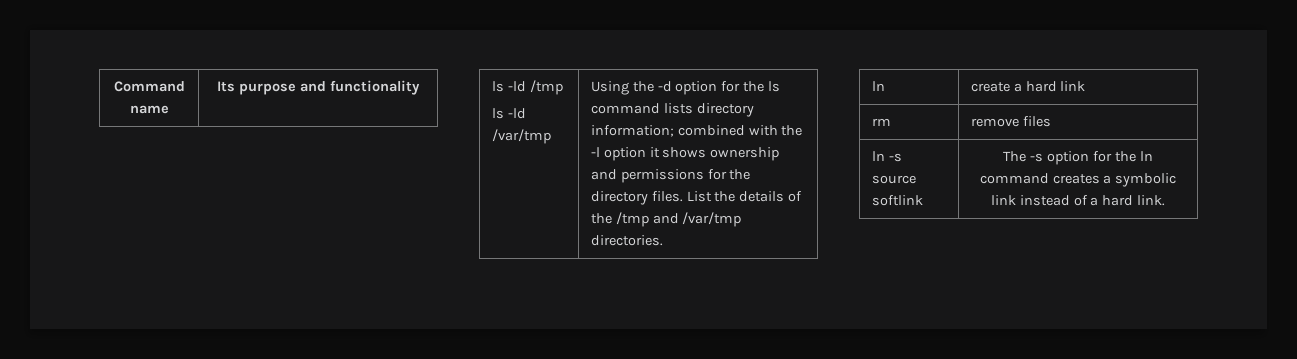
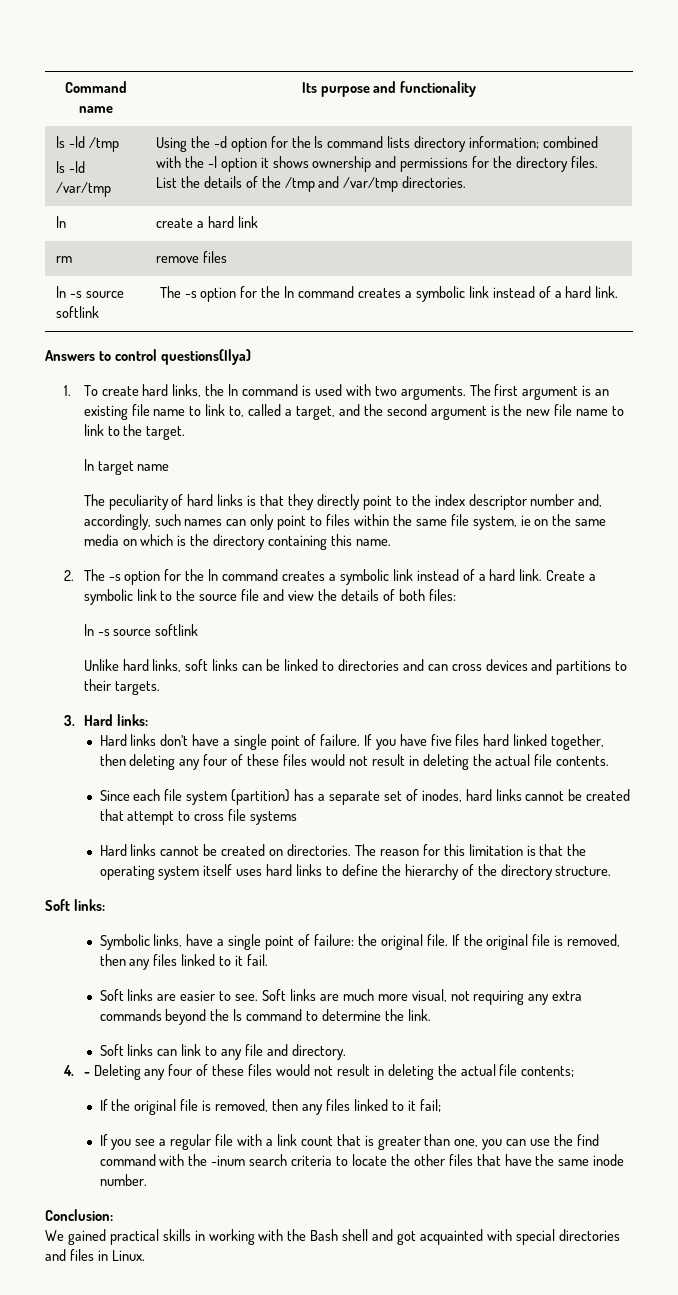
+ Answers to control questions(Ilya)
+ 1. To create hard links, the ln command is used with two arguments. The first argument is an existing file name to link to, called a target, and the second argument is the new file name to link to the target.
+ ln target name
+ The peculiarity of hard links is that they directly point to the index descriptor number and, accordingly, such names can only point to files within the same file system, ie on the same media on which is the directory containing this name.
+ 2. The -s option for the ln command creates a symbolic link instead of a hard link. Create a symbolic link to the source file and view the details of both files:
+ ln -s source softlink
+ Unlike hard links, soft links can be linked to directories and can cross devices and partitions to their targets.
+ 3. Hard links:
+ Hard links don’t have a single point of failure. If you have five files hard linked together, then deleting any four of these files would not result in deleting the actual file contents.
+ Since each file system (partition) has a separate set of inodes, hard links cannot be created that attempt to cross file systems
+ Hard links cannot be created on directories. The reason for this limitation is that the operating system itself uses hard links to define the hierarchy of the directory structure.
+ Soft links:
+ Symbolic links, have a single point of failure: the original file. If the original file is removed, then any files linked to it fail.
+ Soft links are easier to see. Soft links are much more visual, not requiring any extra commands beyond the ls command to determine the link.
+ Soft links can link to any file and directory.
+ 4. - Deleting any four of these files would not result in deleting the actual file contents;
+ If the original file is removed, then any files linked to it fail;
+ If you see a regular file with a link count that is greater than one, you can use the find command with the -inum search criteria to locate the other files that have the same inode number.
+ Conclusion:
+ We gained practical skills in working with the Bash shell and got acquainted with special directories and files in Linux.

